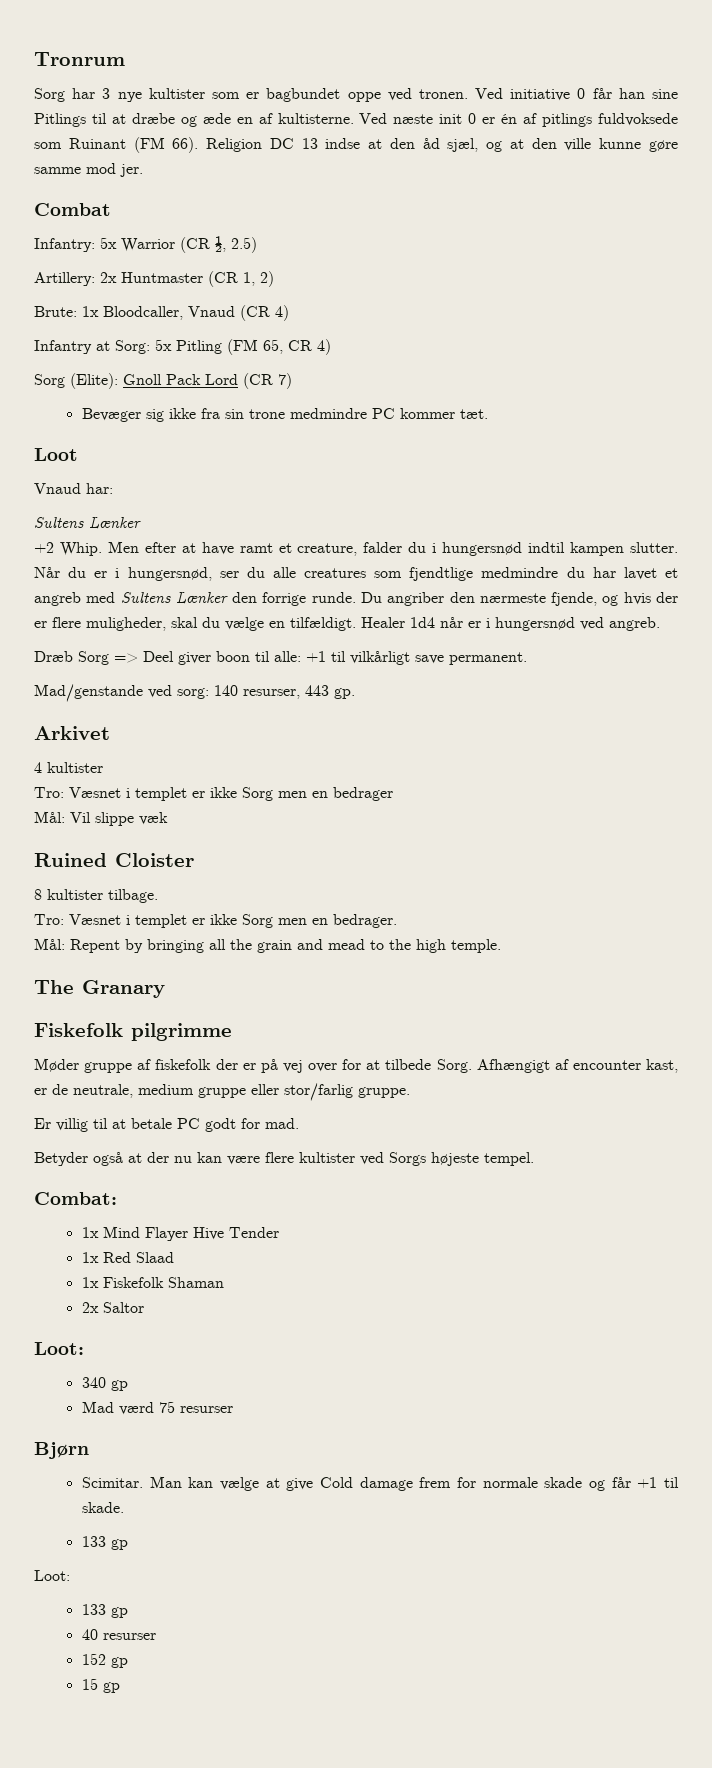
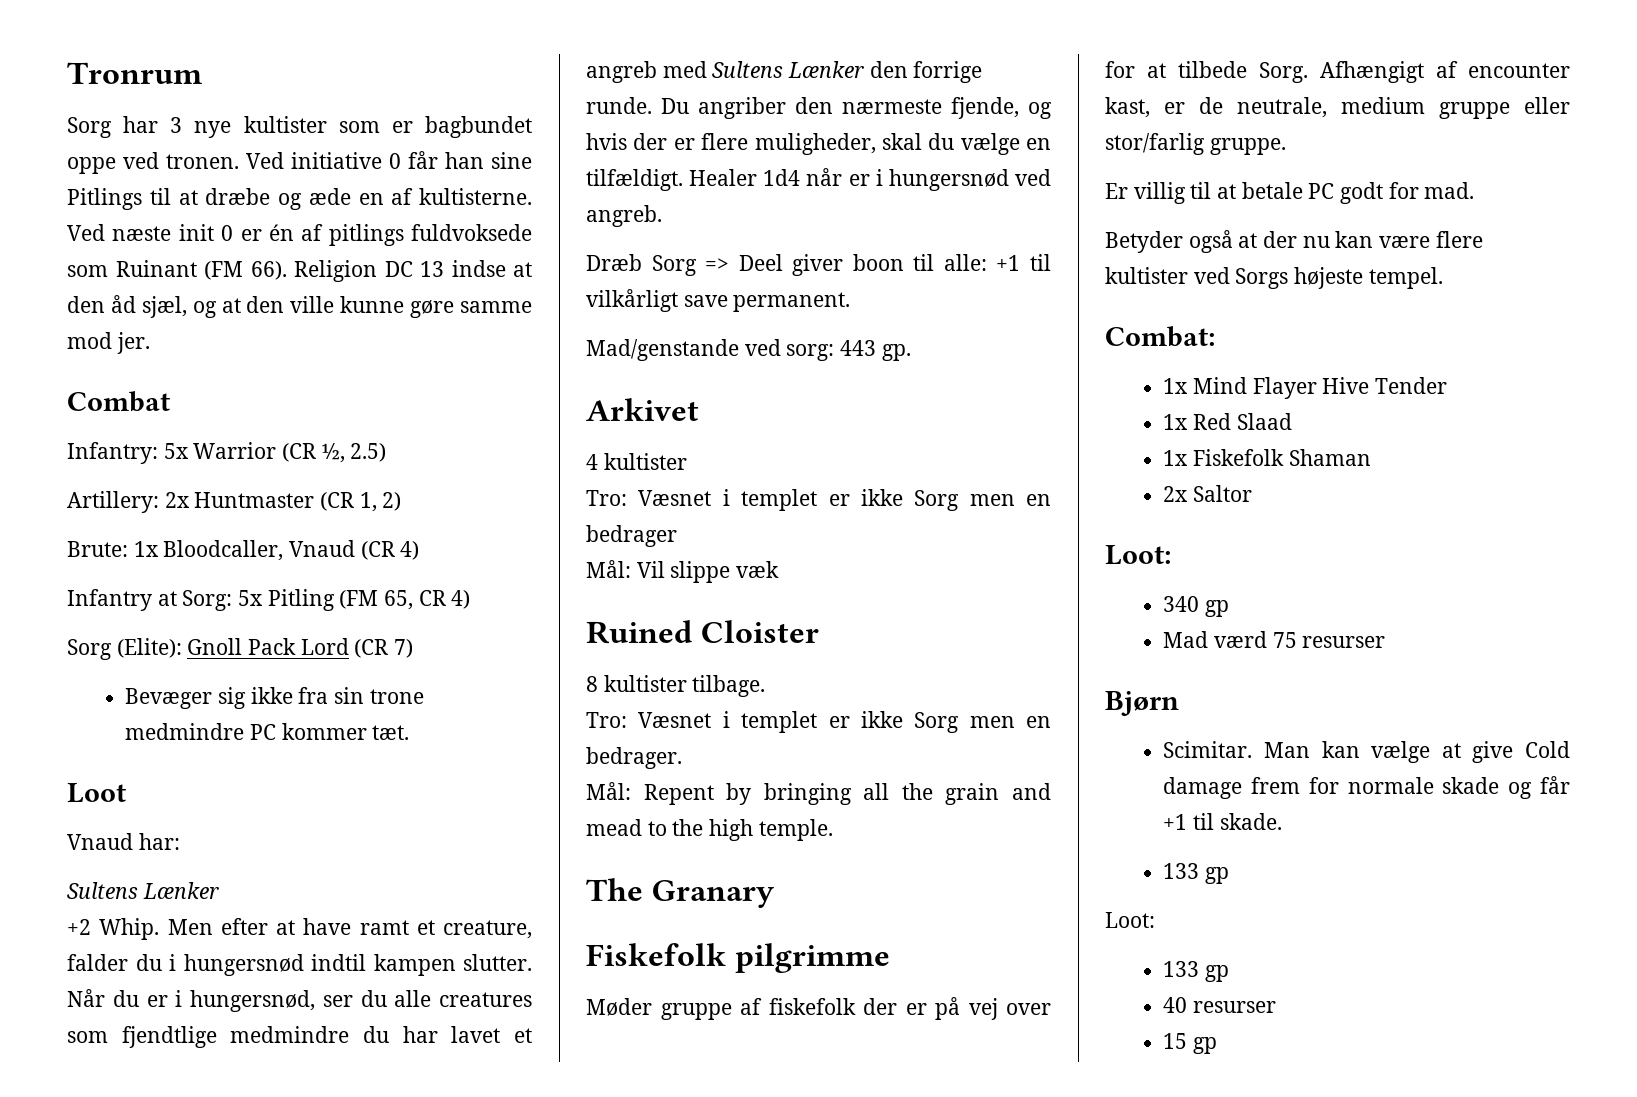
- Mad/genstande ved sorg: 140 resurser, 443 gp.
+ Mad/genstande ved sorg: 443 gp.
- 152 gp

